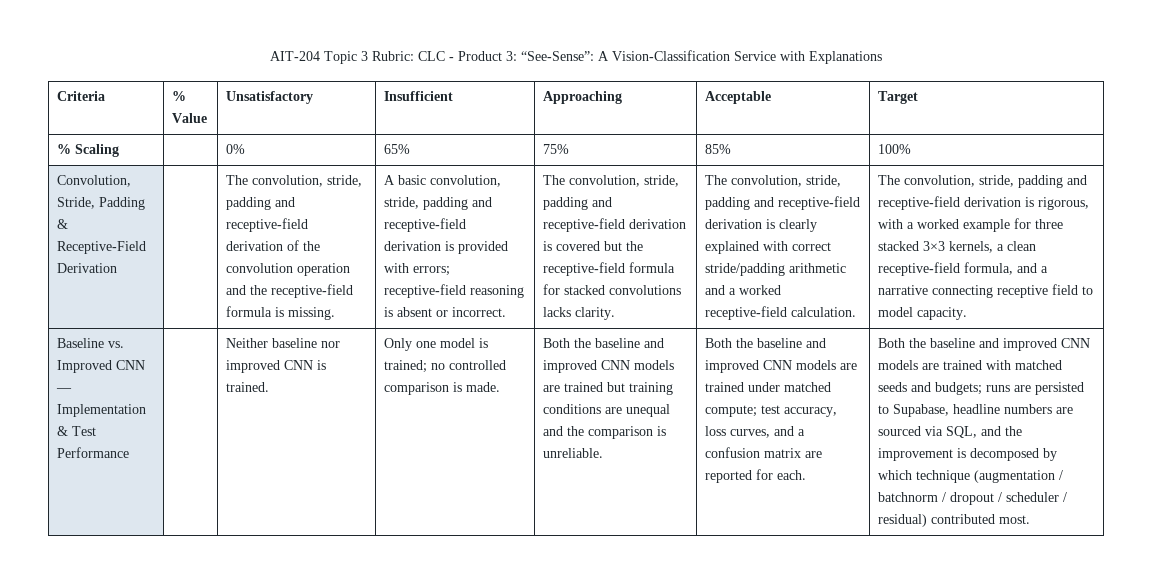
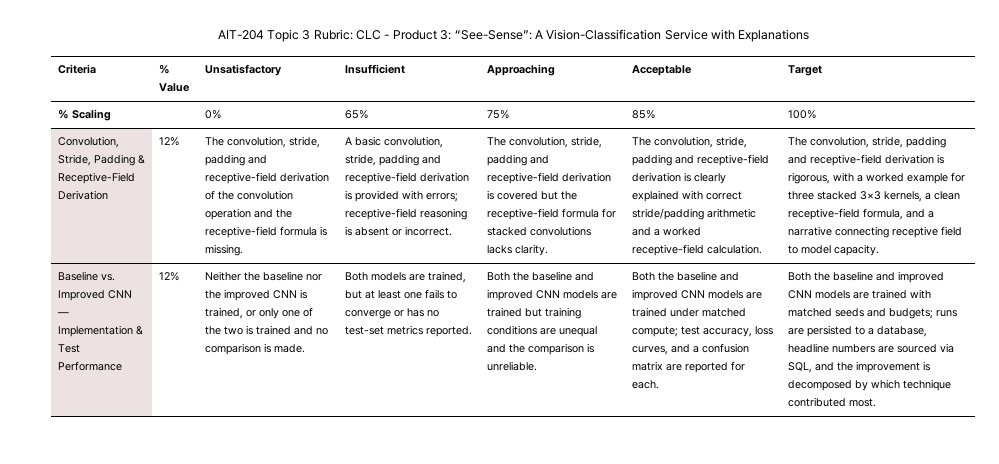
- Convolution, Stride, Padding & Receptive-Field Derivation
+ Convolution, Stride, Padding & Receptive-Field Derivation | 12%
- Baseline vs. Improved CNN — Implementation & Test Performance
+ Baseline vs. Improved CNN — Implementation & Test Performance | 12%
- Neither baseline nor improved CNN is trained. | Only one model is trained; no controlled comparison is made.
+ Neither the baseline nor the improved CNN is trained, or only one of the two is trained and no comparison is made. | Both models are trained, but at least one fails to converge or has no test-set metrics reported.
- Both the baseline and improved CNN models are trained with matched seeds and budgets; runs are persisted to Supabase, headline numbers are sourced via SQL, and the improvement is decomposed by which technique (augmentation / batchnorm / dropout / scheduler / residual) contributed most.
+ Both the baseline and improved CNN models are trained with matched seeds and budgets; runs are persisted to a database, headline numbers are sourced via SQL, and the improvement is decomposed by which technique contributed most.

